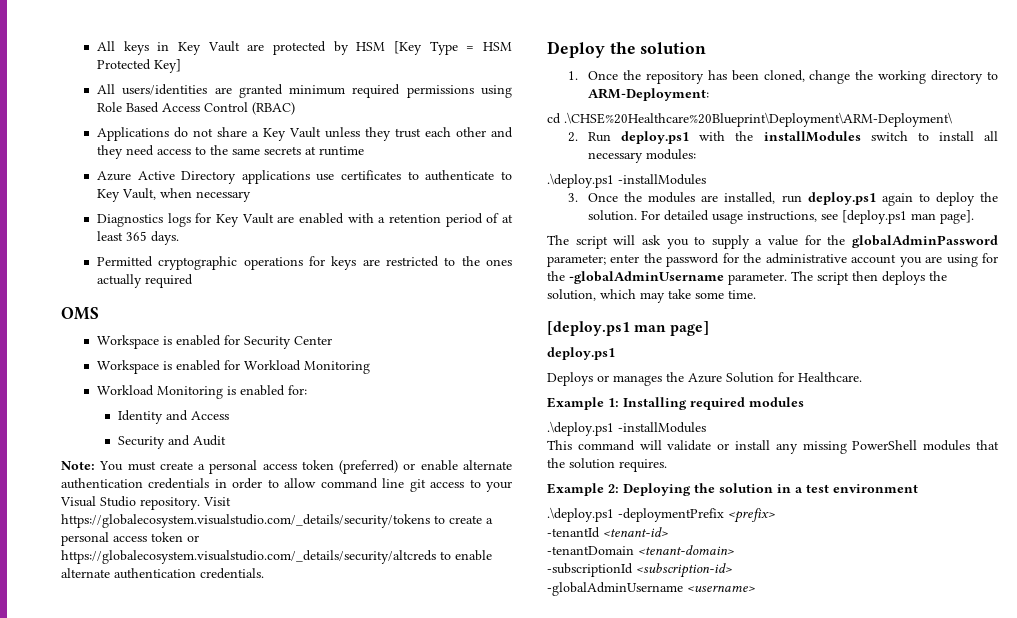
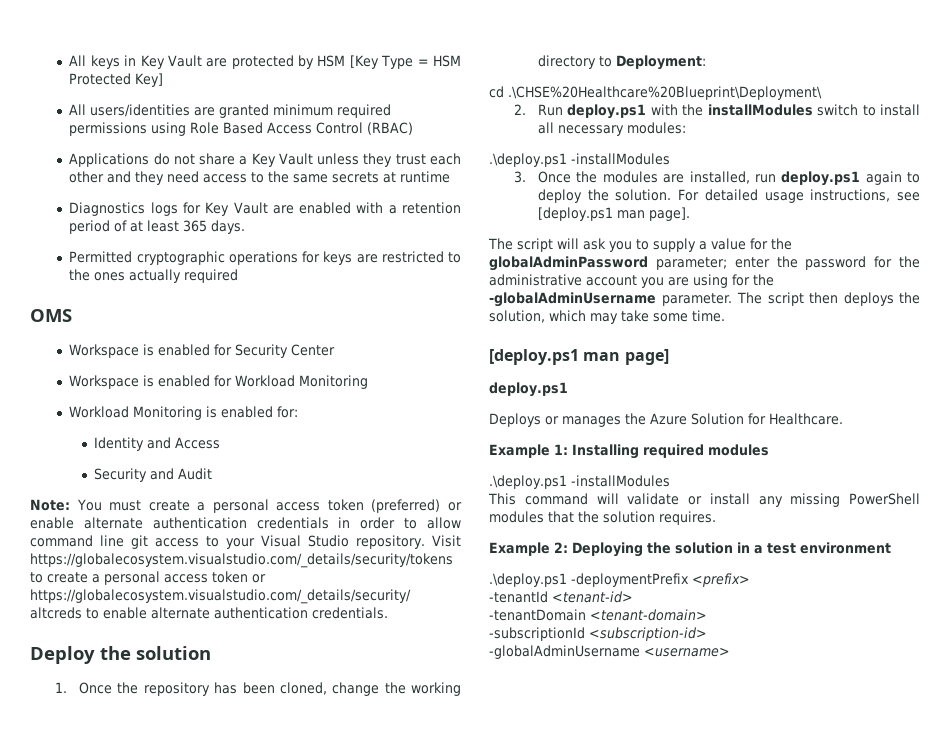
- Azure Active Directory applications use certificates to authenticate to Key Vault, when necessary
- 1. Once the repository has been cloned, change the working directory to ARM-Deployment:
+ 1. Once the repository has been cloned, change the working directory to Deployment:
- cd .\CHSE%20Healthcare%20Blueprint\Deployment\ARM-Deployment\
+ cd .\CHSE%20Healthcare%20Blueprint\Deployment\

